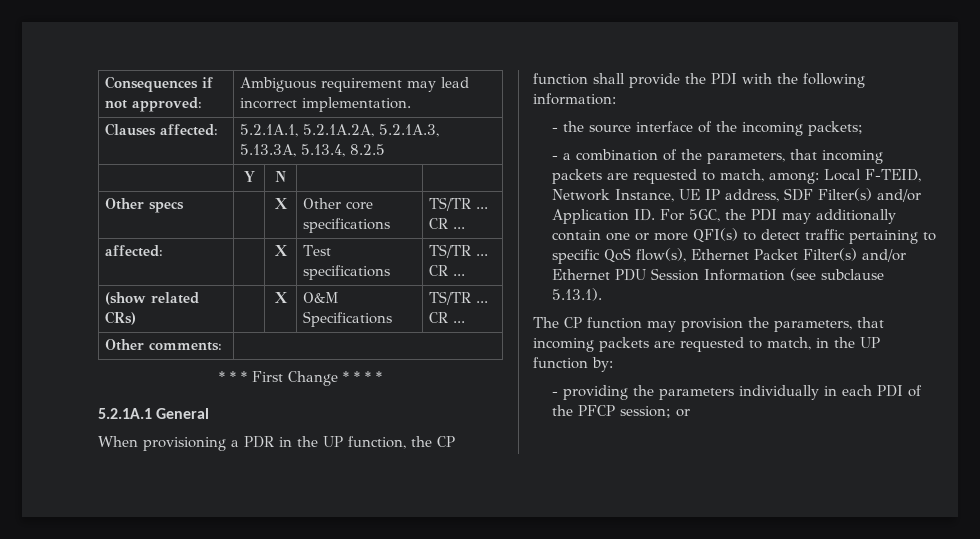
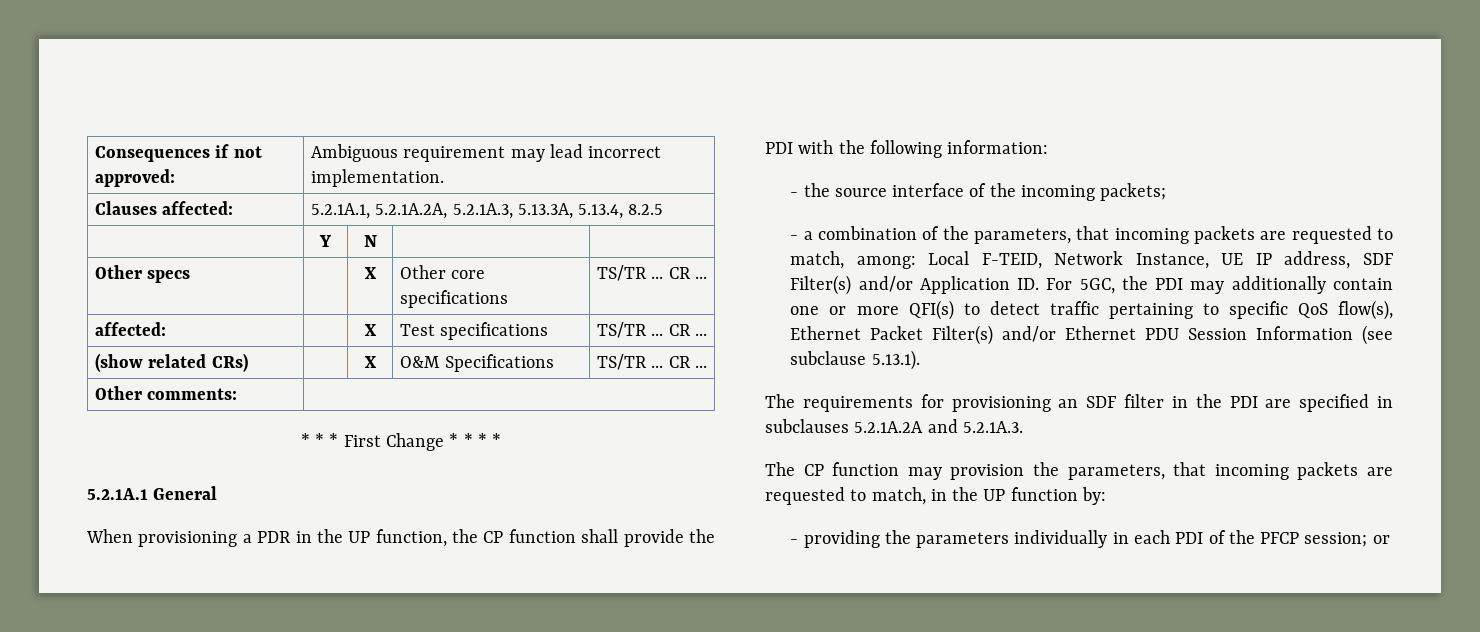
+ The requirements for provisioning an SDF filter in the PDI are specified in subclauses 5.2.1A.2A and 5.2.1A.3.

